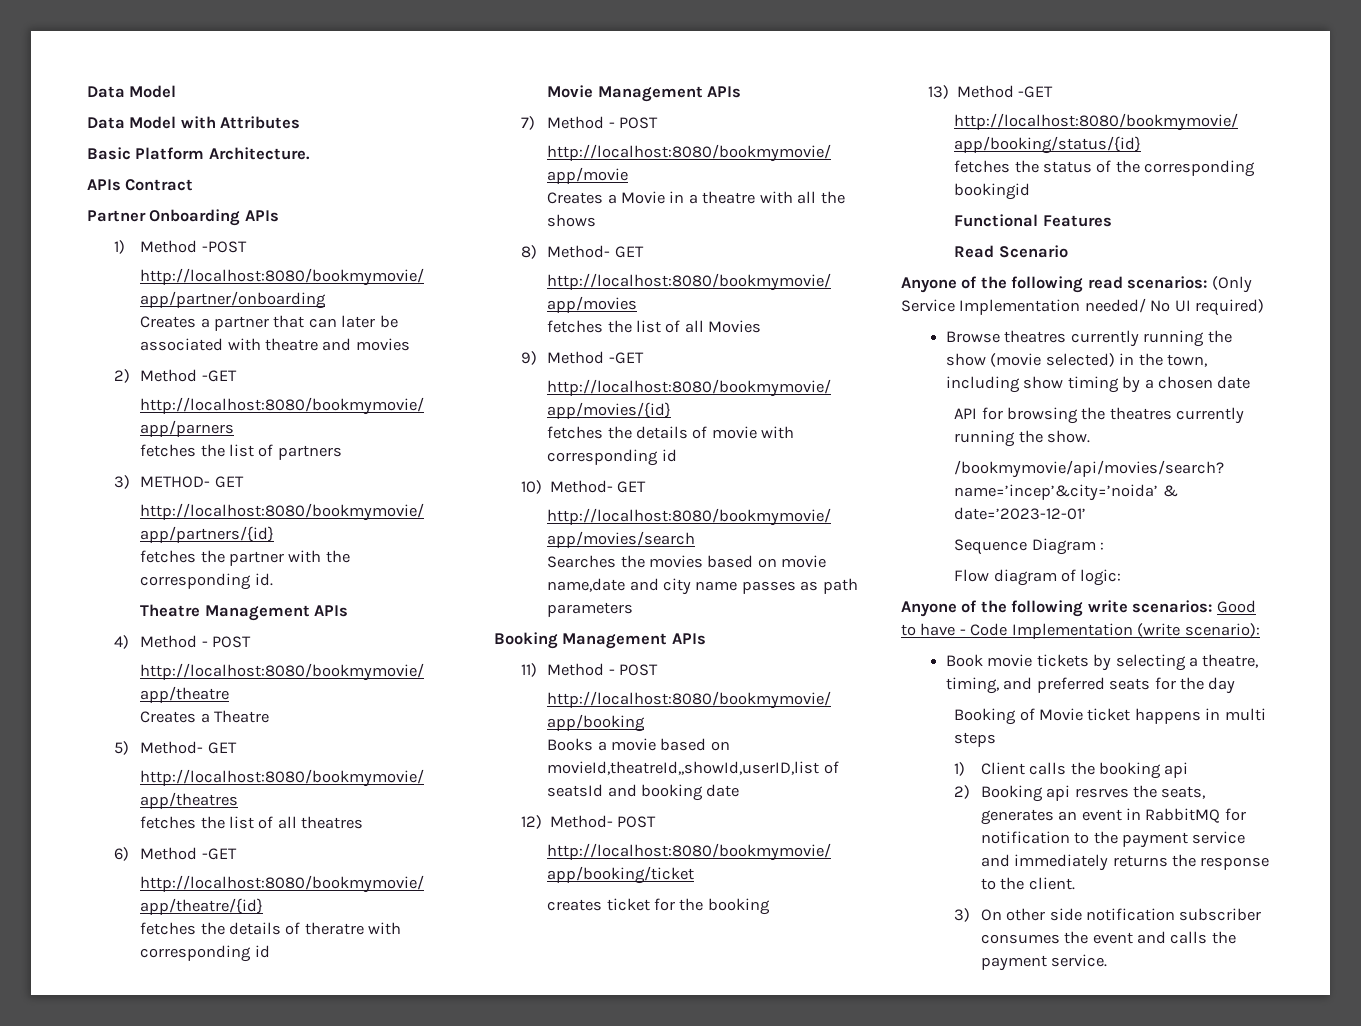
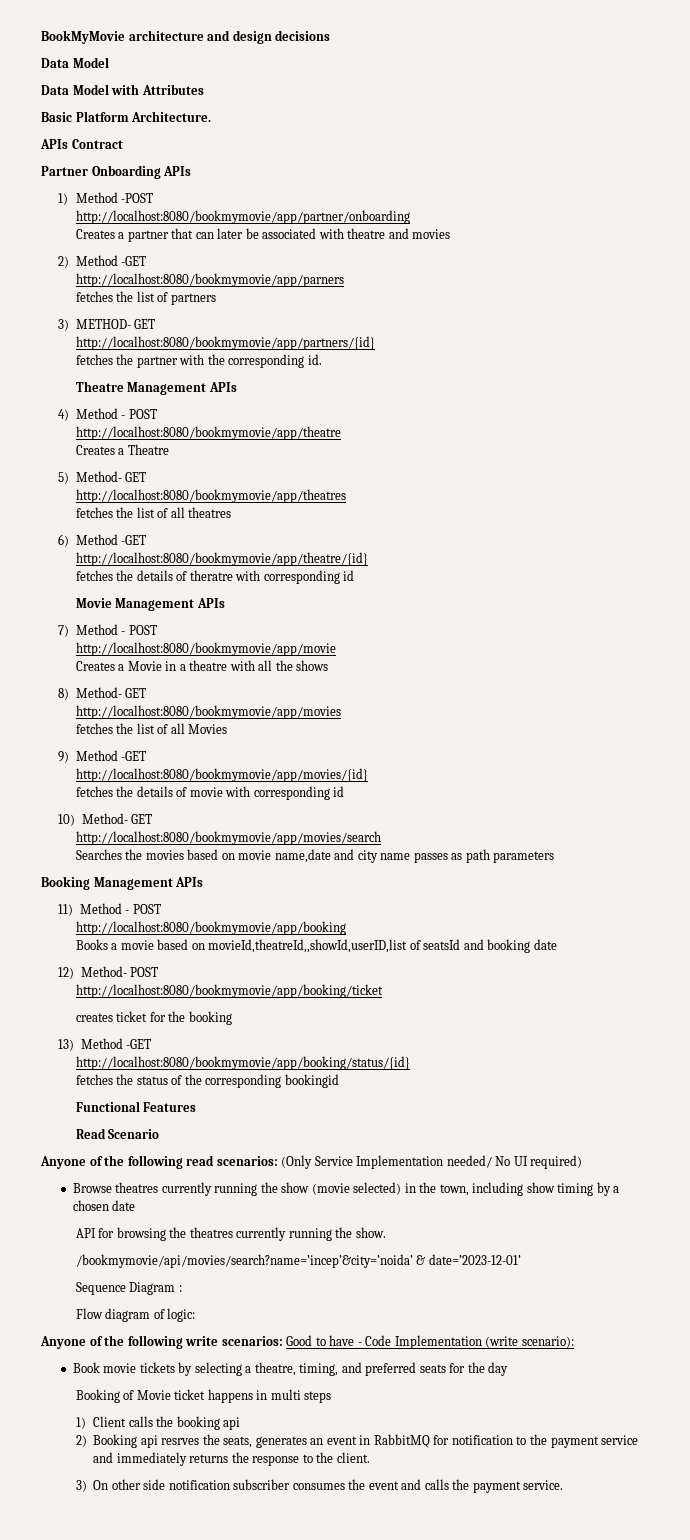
+ BookMyMovie architecture and design decisions

